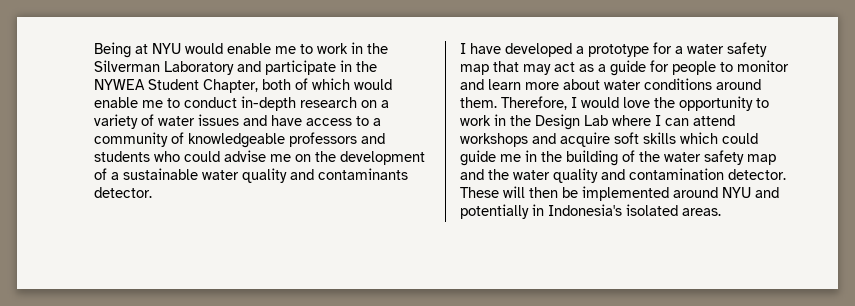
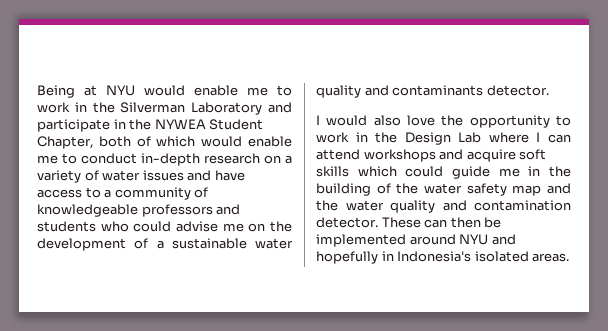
- I have developed a prototype for a water safety map that may act as a guide for people to monitor and learn more about water conditions around them. Therefore, I would love the opportunity to work in the Design Lab where I can attend workshops and acquire soft skills which could guide me in the building of the water safety map and the water quality and contamination detector.
+ I would also love the opportunity to work in the Design Lab where I can attend workshops and acquire soft skills which could guide me in the building of the water safety map and the water quality and contamination detector.
- These will then be implemented around NYU and potentially in Indonesia's isolated areas.
+ These can then be implemented around NYU and hopefully in Indonesia's isolated areas.

